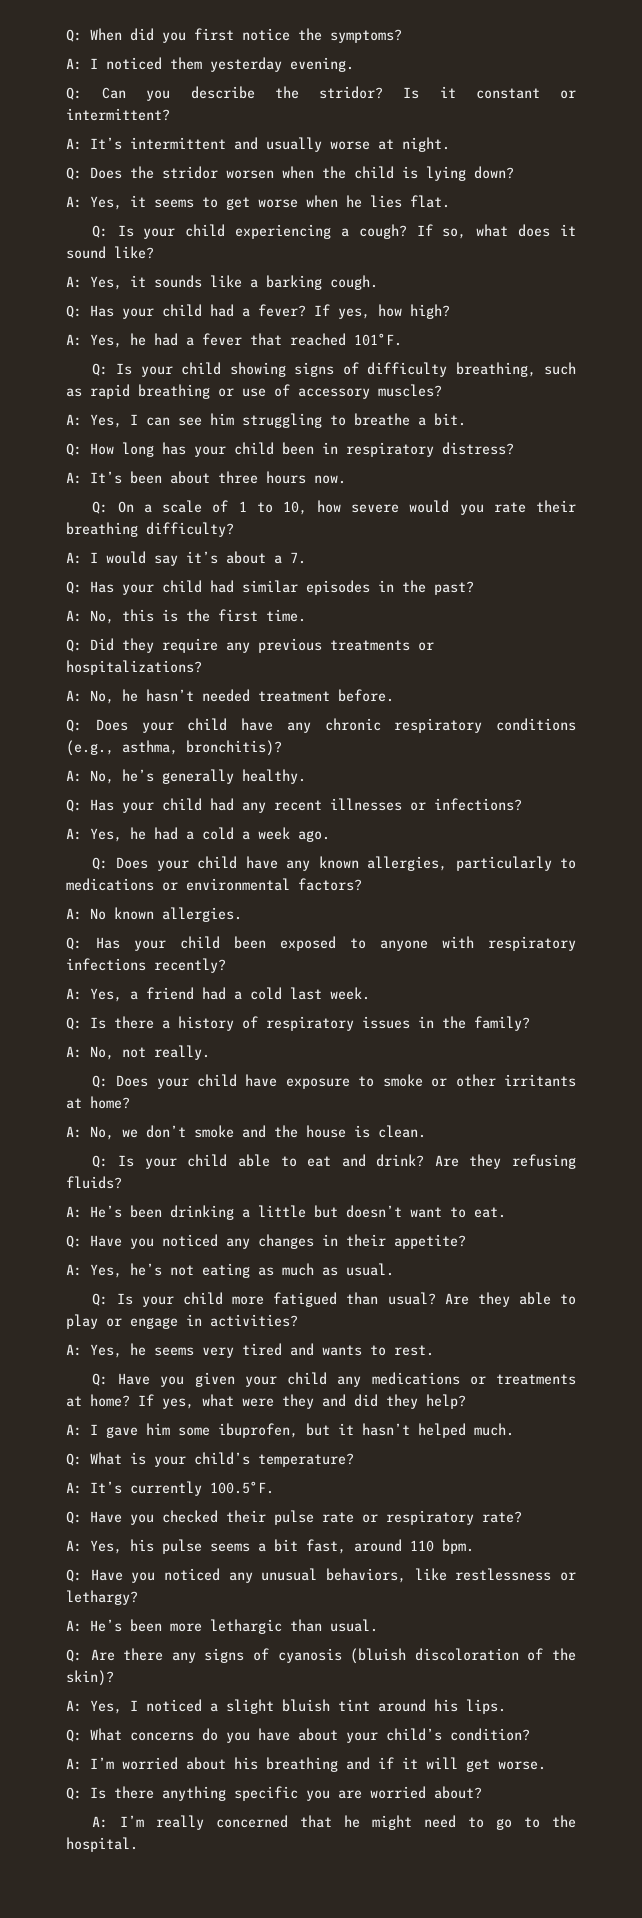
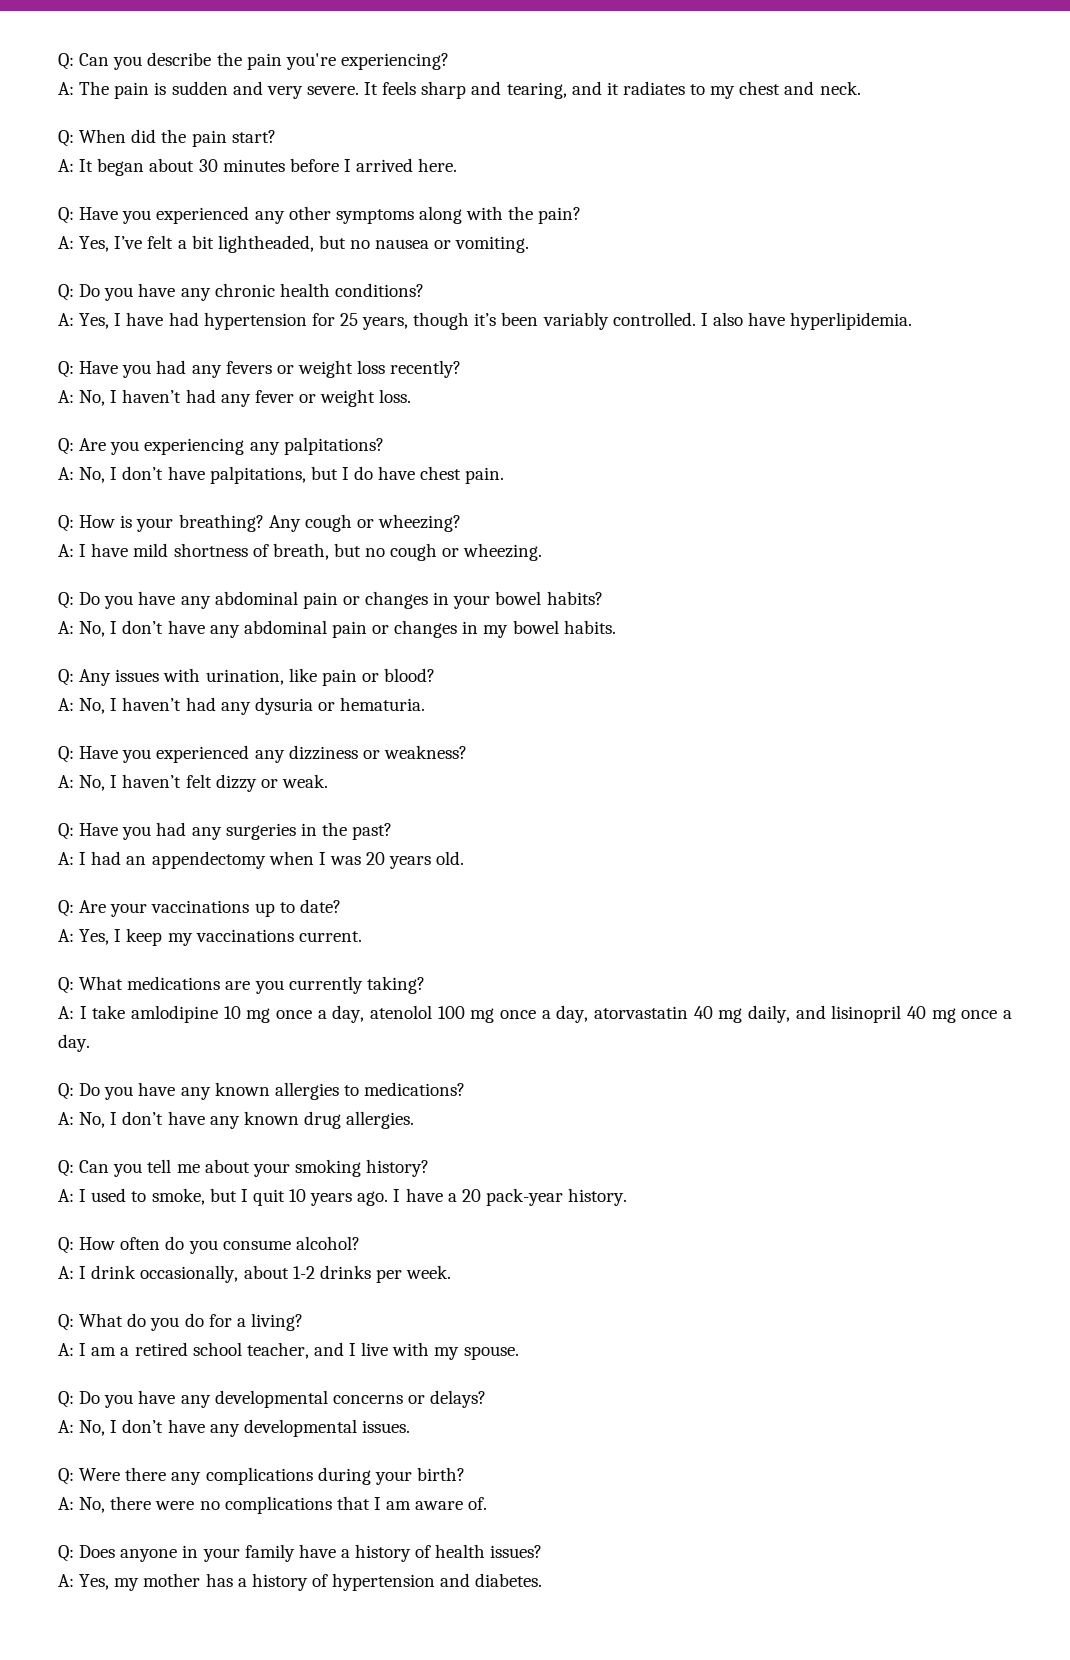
- Q: When did you first notice the symptoms?
- A: I noticed them yesterday evening.
- Q: Can you describe the stridor? Is it constant or intermittent?
- A: It’s intermittent and usually worse at night.
- Q: Does the stridor worsen when the child is lying down?
- A: Yes, it seems to get worse when he lies flat.
- Q: Is your child experiencing a cough? If so, what does it sound like?
- A: Yes, it sounds like a barking cough.
- Q: Has your child had a fever? If yes, how high?
- A: Yes, he had a fever that reached 101°F.
- Q: Is your child showing signs of difficulty breathing, such as rapid breathing or use of accessory muscles?
- A: Yes, I can see him struggling to breathe a bit.
- Q: How long has your child been in respiratory distress?
- A: It’s been about three hours now.
- Q: On a scale of 1 to 10, how severe would you rate their breathing difficulty?
- A: I would say it’s about a 7.
- Q: Has your child had similar episodes in the past?
- A: No, this is the first time.
- Q: Did they require any previous treatments or hospitalizations?
- A: No, he hasn’t needed treatment before.
- Q: Does your child have any chronic respiratory conditions (e.g., asthma, bronchitis)?
- A: No, he’s generally healthy.
- Q: Has your child had any recent illnesses or infections?
- A: Yes, he had a cold a week ago.
- Q: Does your child have any known allergies, particularly to medications or environmental factors?
- A: No known allergies.
- Q: Has your child been exposed to anyone with respiratory infections recently?
- A: Yes, a friend had a cold last week.
- Q: Is there a history of respiratory issues in the family?
- A: No, not really.
- Q: Does your child have exposure to smoke or other irritants at home?
- A: No, we don’t smoke and the house is clean.
- Q: Is your child able to eat and drink? Are they refusing fluids?
- A: He’s been drinking a little but doesn’t want to eat.
- Q: Have you noticed any changes in their appetite?
- A: Yes, he’s not eating as much as usual.
- Q: Is your child more fatigued than usual? Are they able to play or engage in activities?
- A: Yes, he seems very tired and wants to rest.
- Q: Have you given your child any medications or treatments at home? If yes, what were they and did they help?
- A: I gave him some ibuprofen, but it hasn’t helped much.
- Q: What is your child’s temperature?
- A: It’s currently 100.5°F.
- Q: Have you checked their pulse rate or respiratory rate?
- A: Yes, his pulse seems a bit fast, around 110 bpm.
- Q: Have you noticed any unusual behaviors, like restlessness or lethargy?
- A: He’s been more lethargic than usual.
- Q: Are there any signs of cyanosis (bluish discoloration of the skin)?
- A: Yes, I noticed a slight bluish tint around his lips.
- Q: What concerns do you have about your child’s condition?
- A: I’m worried about his breathing and if it will get worse.
- Q: Is there anything specific you are worried about?
- A: I’m really concerned that he might need to go to the hospital.
+ Q: Can you describe the pain you're experiencing?
+ A: The pain is sudden and very severe. It feels sharp and tearing, and it radiates to my chest and neck.
+ Q: When did the pain start?
+ A: It began about 30 minutes before I arrived here.
+ Q: Have you experienced any other symptoms along with the pain?
+ A: Yes, I’ve felt a bit lightheaded, but no nausea or vomiting.
+ Q: Do you have any chronic health conditions?
+ A: Yes, I have had hypertension for 25 years, though it’s been variably controlled. I also have hyperlipidemia.
+ Q: Have you had any fevers or weight loss recently?
+ A: No, I haven’t had any fever or weight loss.
+ Q: Are you experiencing any palpitations?
+ A: No, I don’t have palpitations, but I do have chest pain.
+ Q: How is your breathing? Any cough or wheezing?
+ A: I have mild shortness of breath, but no cough or wheezing.
+ Q: Do you have any abdominal pain or changes in your bowel habits?
+ A: No, I don’t have any abdominal pain or changes in my bowel habits.
+ Q: Any issues with urination, like pain or blood?
+ A: No, I haven’t had any dysuria or hematuria.
+ Q: Have you experienced any dizziness or weakness?
+ A: No, I haven’t felt dizzy or weak.
+ Q: Have you had any surgeries in the past?
+ A: I had an appendectomy when I was 20 years old.
+ Q: Are your vaccinations up to date?
+ A: Yes, I keep my vaccinations current.
+ Q: What medications are you currently taking?
+ A: I take amlodipine 10 mg once a day, atenolol 100 mg once a day, atorvastatin 40 mg daily, and lisinopril 40 mg once a day.
+ Q: Do you have any known allergies to medications?
+ A: No, I don’t have any known drug allergies.
+ Q: Can you tell me about your smoking history?
+ A: I used to smoke, but I quit 10 years ago. I have a 20 pack-year history.
+ Q: How often do you consume alcohol?
+ A: I drink occasionally, about 1-2 drinks per week.
+ Q: What do you do for a living?
+ A: I am a retired school teacher, and I live with my spouse.
+ Q: Do you have any developmental concerns or delays?
+ A: No, I don’t have any developmental issues.
+ Q: Were there any complications during your birth?
+ A: No, there were no complications that I am aware of.
+ Q: Does anyone in your family have a history of health issues?
+ A: Yes, my mother has a history of hypertension and diabetes.

